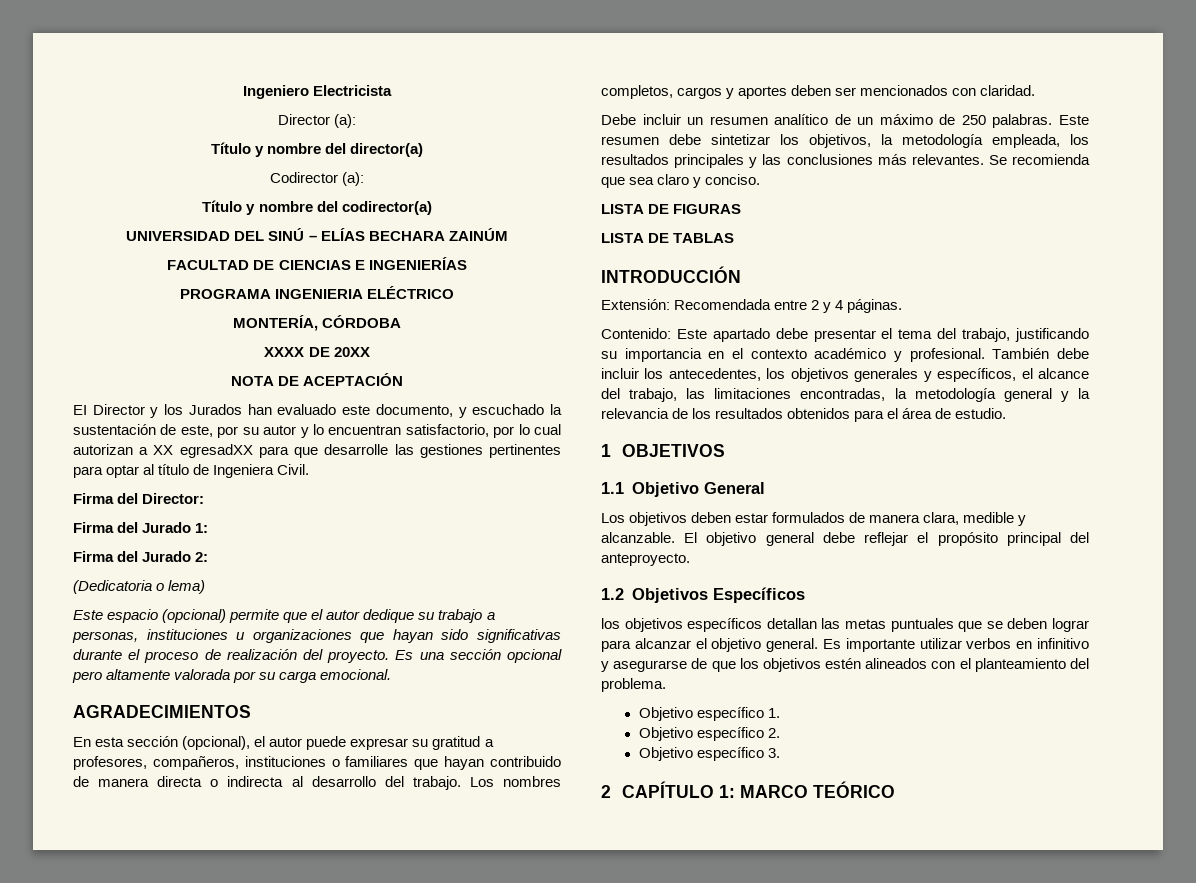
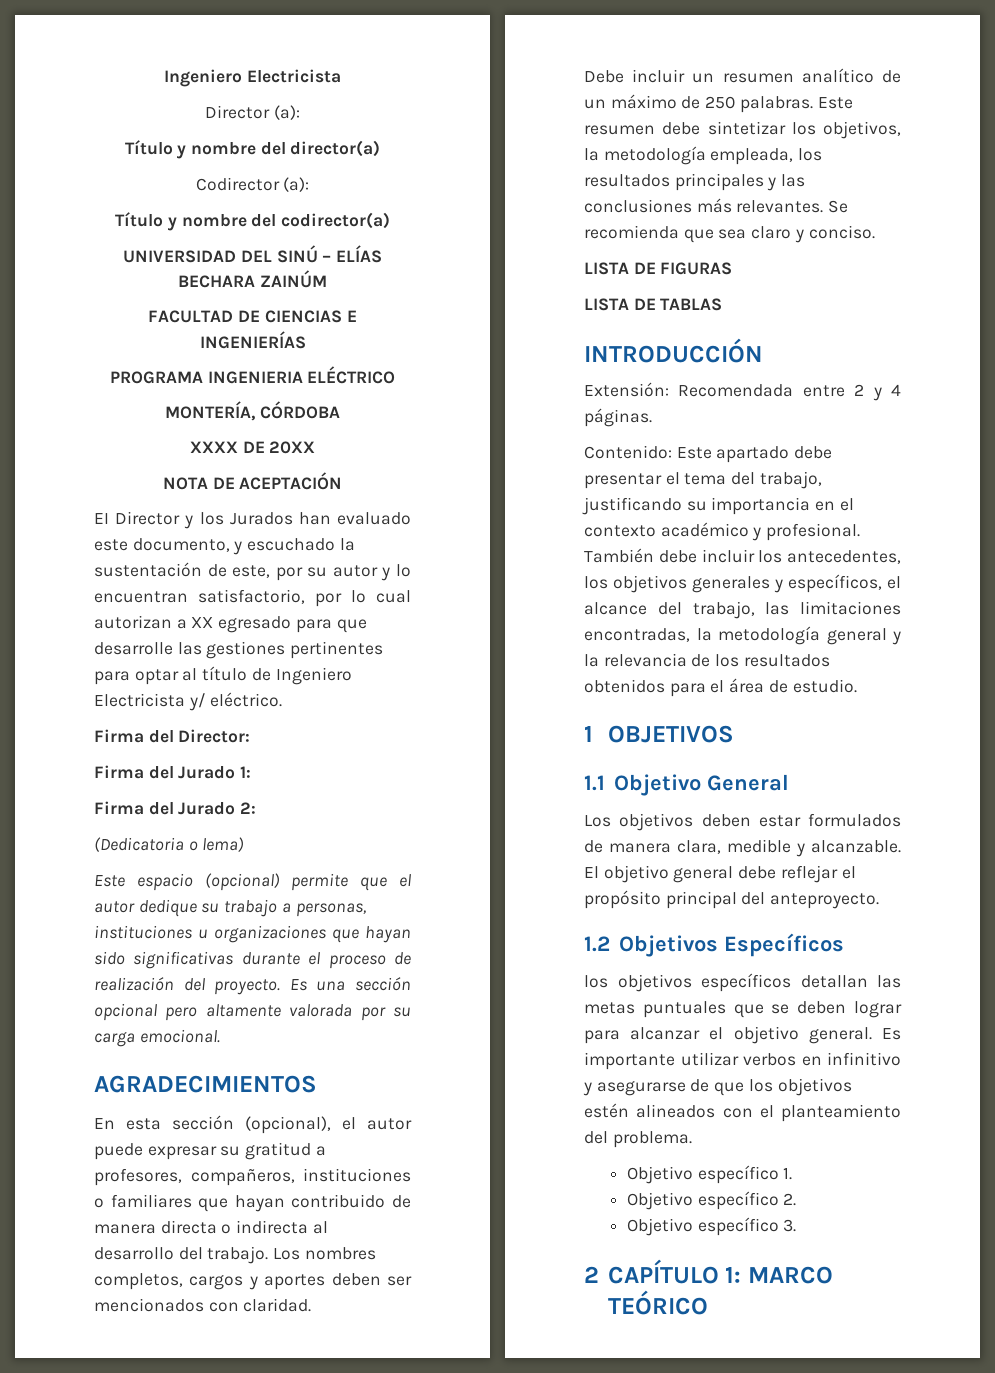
- EI Director y los Jurados han evaluado este documento, y escuchado la sustentación de este, por su autor y lo encuentran satisfactorio, por lo cual autorizan a XX egresadXX para que desarrolle las gestiones pertinentes para optar al título de Ingeniera Civil.
+ EI Director y los Jurados han evaluado este documento, y escuchado la sustentación de este, por su autor y lo encuentran satisfactorio, por lo cual autorizan a XX egresado para que desarrolle las gestiones pertinentes para optar al título de Ingeniero Electricista y/ eléctrico.

